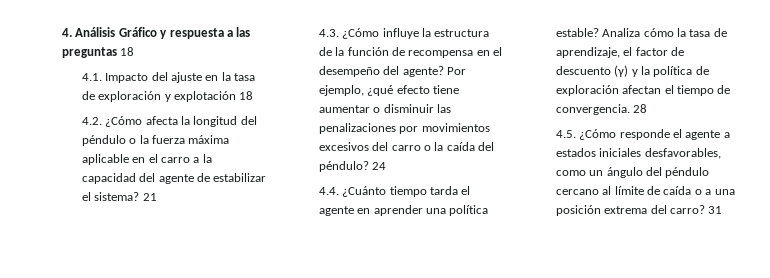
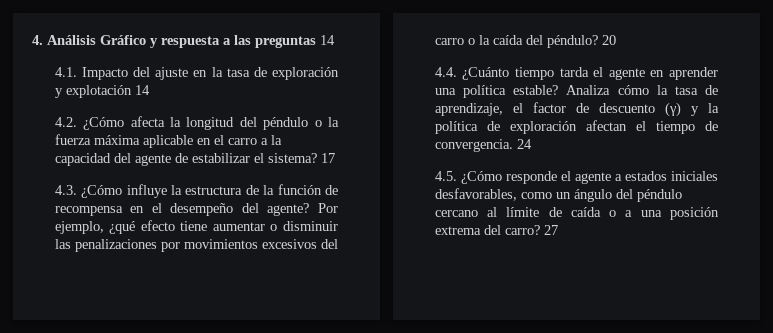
- 4. Análisis Gráfico y respuesta a las preguntas 18
+ 4. Análisis Gráfico y respuesta a las preguntas 14
- 4.1. Impacto del ajuste en la tasa de exploración y explotación 18
+ 4.1. Impacto del ajuste en la tasa de exploración y explotación 14
- 21
+ 17
- 24
+ 20
- 28
+ 24
- 31
+ 27

